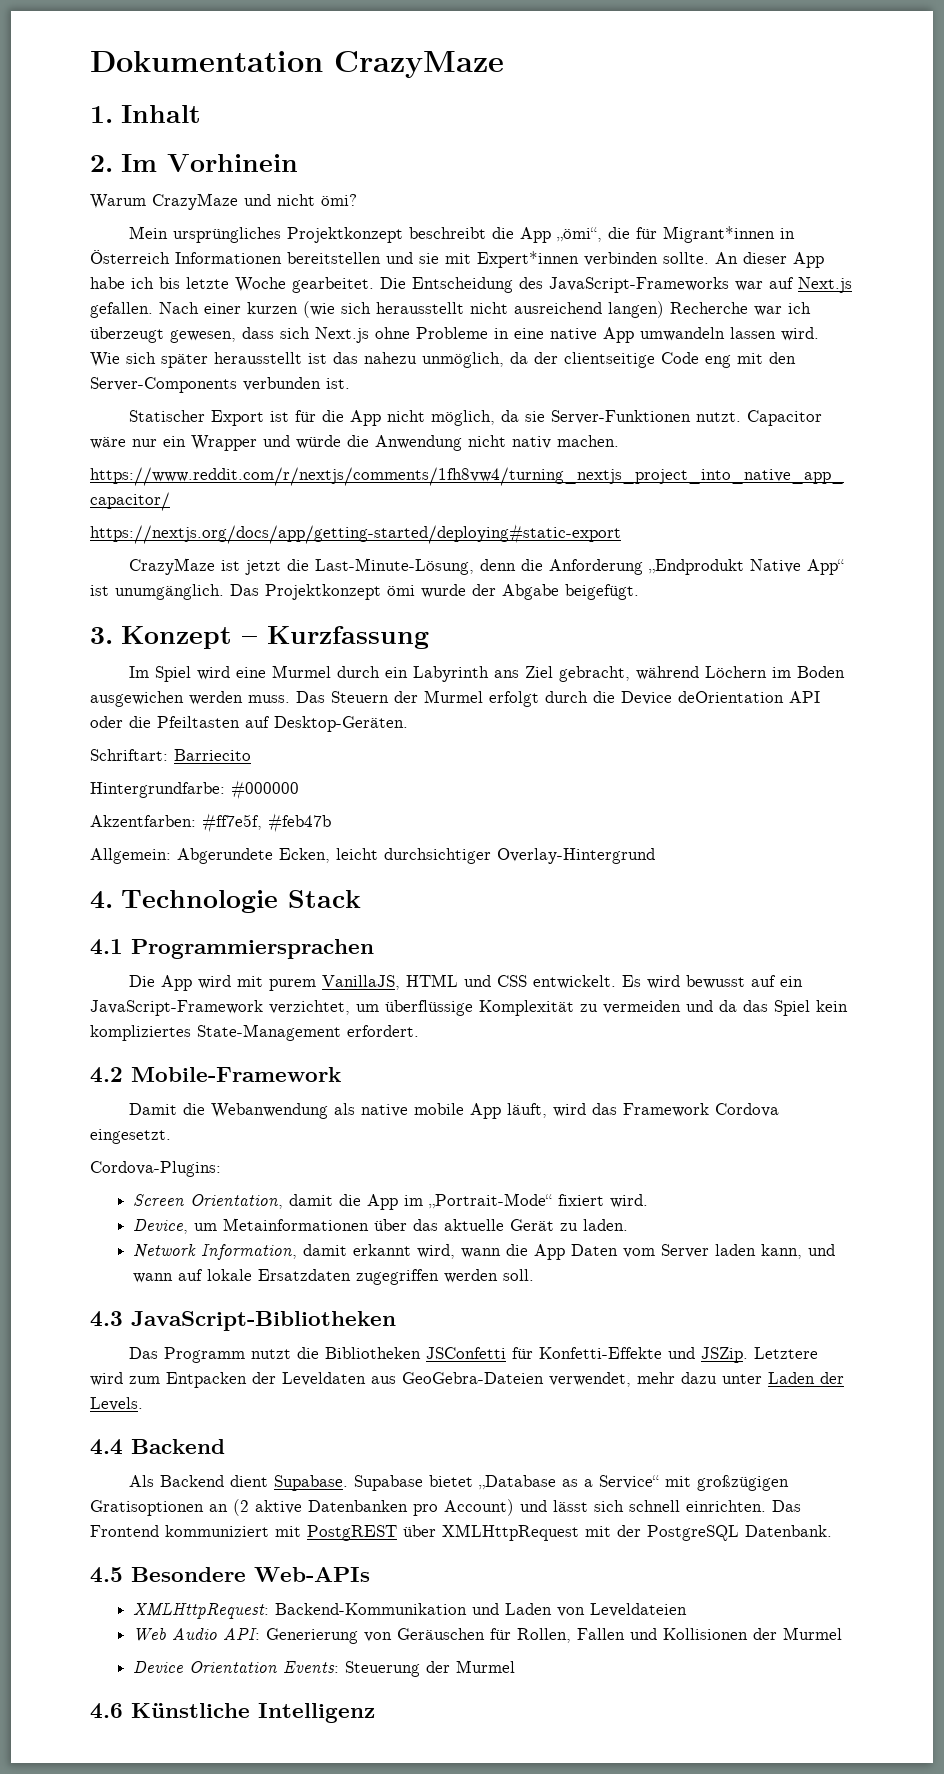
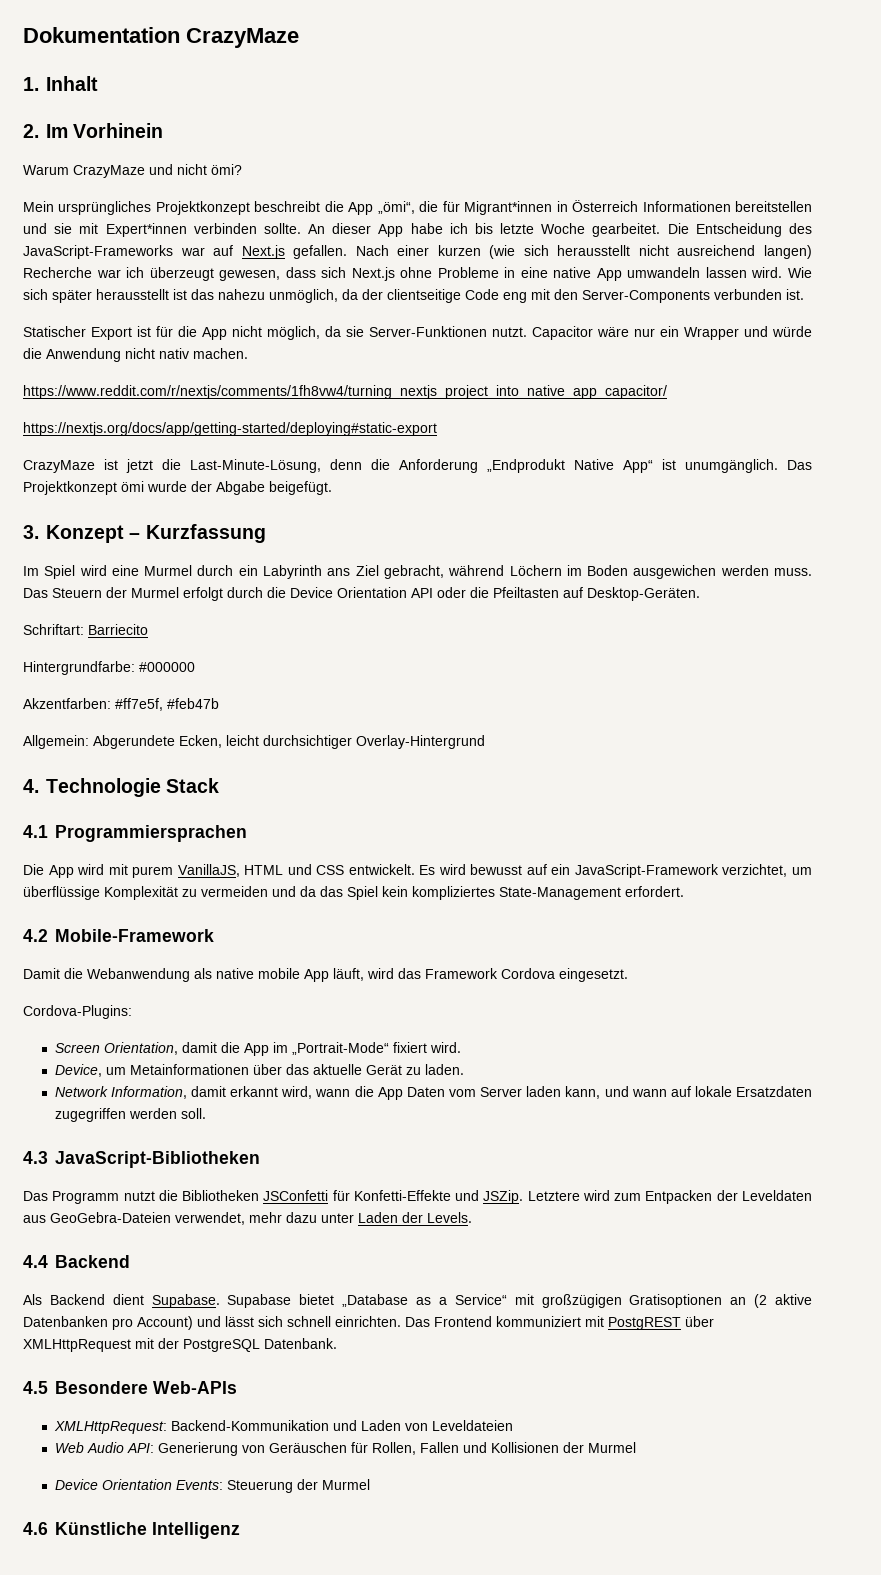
- Das Steuern der Murmel erfolgt durch die Device deOrientation API oder die Pfeiltasten auf Desktop-Geräten.
+ Das Steuern der Murmel erfolgt durch die Device Orientation API oder die Pfeiltasten auf Desktop-Geräten.

